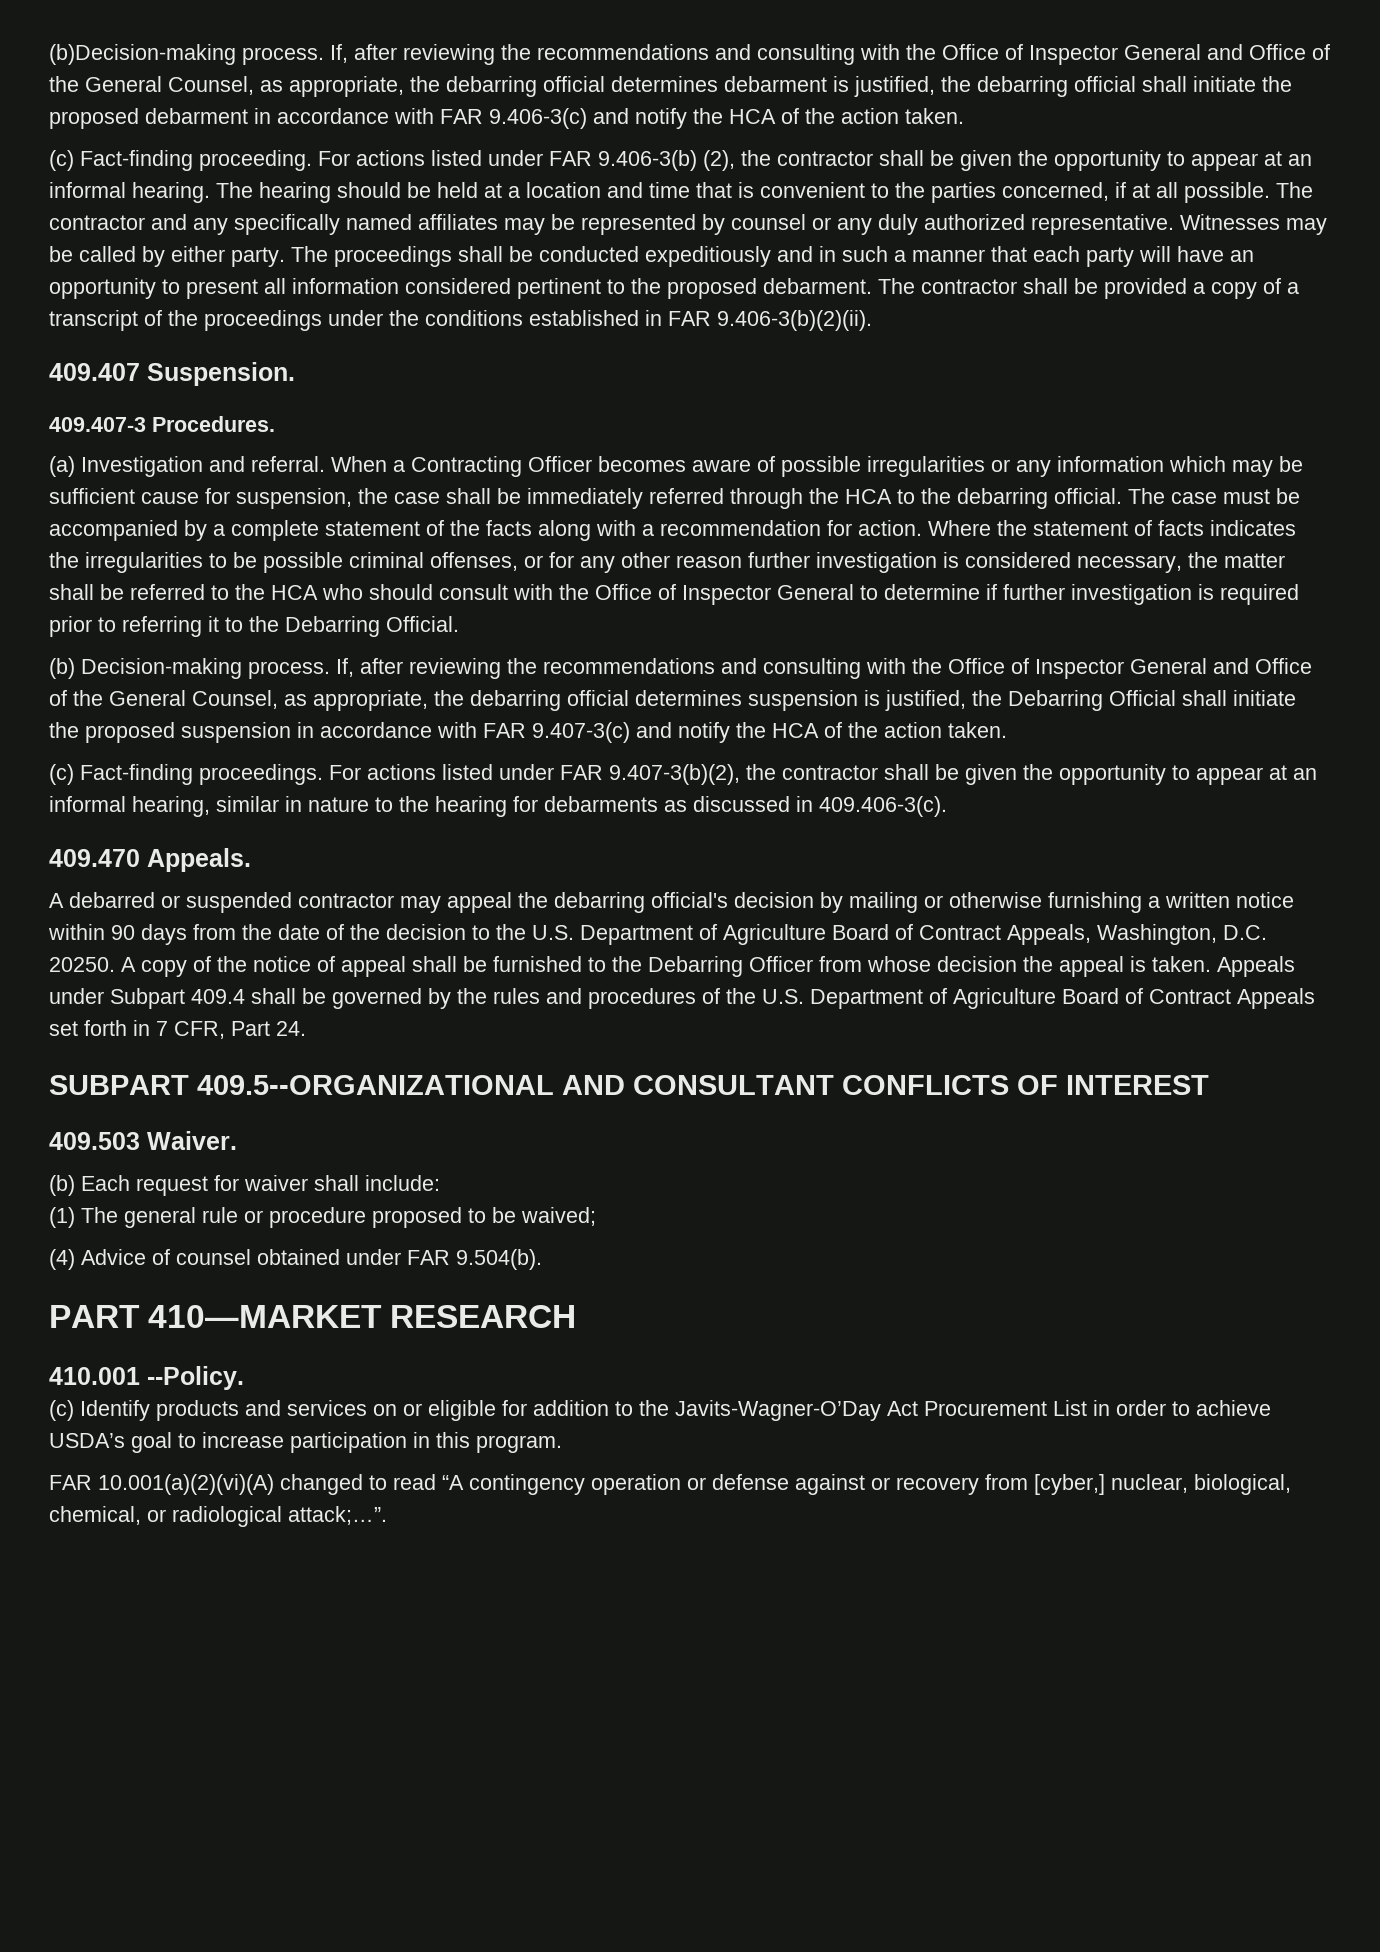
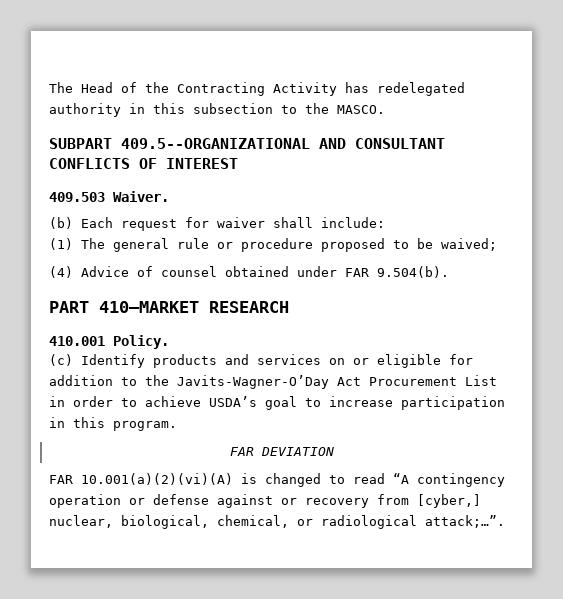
- (b)Decision-making process. If, after reviewing the recommendations and consulting with the Office of Inspector General and Office of the General Counsel, as appropriate, the debarring official determines debarment is justified, the debarring official shall initiate the proposed debarment in accordance with FAR 9.406-3(c) and notify the HCA of the action taken.
- (c) Fact-finding proceeding. For actions listed under FAR 9.406-3(b) (2), the contractor shall be given the opportunity to appear at an informal hearing. The hearing should be held at a location and time that is convenient to the parties concerned, if at all possible. The contractor and any specifically named affiliates may be represented by counsel or any duly authorized representative. Witnesses may be called by either party. The proceedings shall be conducted expeditiously and in such a manner that each party will have an opportunity to present all information considered pertinent to the proposed debarment. The contractor shall be provided a copy of a transcript of the proceedings under the conditions established in FAR 9.406-3(b)(2)(ii).
- 409.407 Suspension.
- 409.407-3 Procedures.
- (a) Investigation and referral. When a Contracting Officer becomes aware of possible irregularities or any information which may be sufficient cause for suspension, the case shall be immediately referred through the HCA to the debarring official. The case must be accompanied by a complete statement of the facts along with a recommendation for action. Where the statement of facts indicates the irregularities to be possible criminal offenses, or for any other reason further investigation is considered necessary, the matter shall be referred to the HCA who should consult with the Office of Inspector General to determine if further investigation is required prior to referring it to the Debarring Official.
- (b) Decision-making process. If, after reviewing the recommendations and consulting with the Office of Inspector General and Office of the General Counsel, as appropriate, the debarring official determines suspension is justified, the Debarring Official shall initiate the proposed suspension in accordance with FAR 9.407-3(c) and notify the HCA of the action taken.
- (c) Fact-finding proceedings. For actions listed under FAR 9.407-3(b)(2), the contractor shall be given the opportunity to appear at an informal hearing, similar in nature to the hearing for debarments as discussed in 409.406-3(c).
- 409.470 Appeals.
- A debarred or suspended contractor may appeal the debarring official's decision by mailing or otherwise furnishing a written notice within 90 days from the date of the decision to the U.S. Department of Agriculture Board of Contract Appeals, Washington, D.C. 20250. A copy of the notice of appeal shall be furnished to the Debarring Officer from whose decision the appeal is taken. Appeals under Subpart 409.4 shall be governed by the rules and procedures of the U.S. Department of Agriculture Board of Contract Appeals set forth in 7 CFR, Part 24.
+ The Head of the Contracting Activity has redelegated authority in this subsection to the MASCO.
- 410.001 --Policy.
+ 410.001 Policy.
+ FAR DEVIATION
- FAR 10.001(a)(2)(vi)(A) changed to read “A contingency operation or defense against or recovery from [cyber,] nuclear, biological, chemical, or radiological attack;…”.
+ FAR 10.001(a)(2)(vi)(A) is changed to read “A contingency operation or defense against or recovery from [cyber,] nuclear, biological, chemical, or radiological attack;…”.

